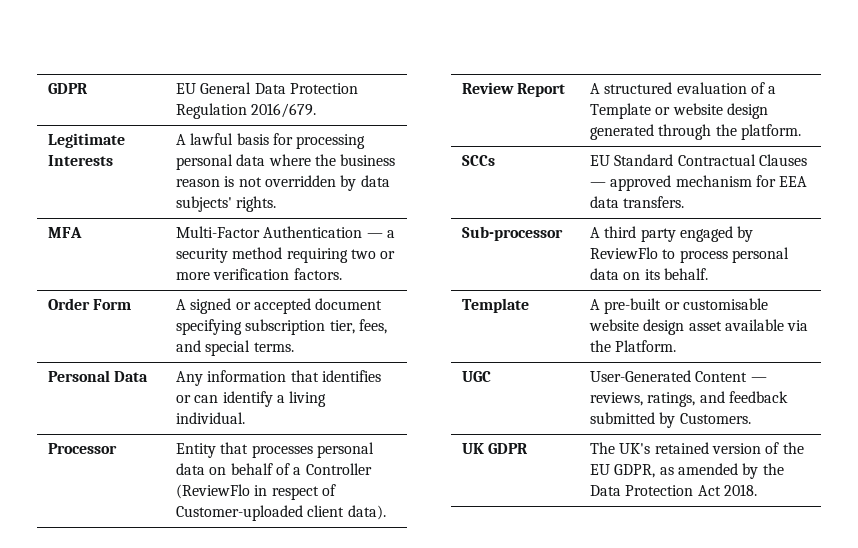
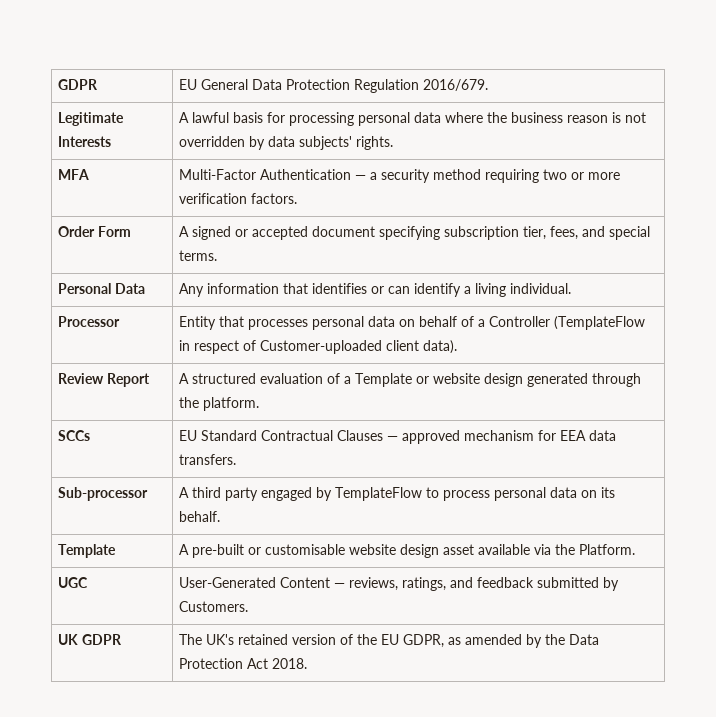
- Processor | Entity that processes personal data on behalf of a Controller (ReviewFlo in respect of Customer-uploaded client data).
+ Processor | Entity that processes personal data on behalf of a Controller (TemplateFlow in respect of Customer-uploaded client data).
- Sub-processor | A third party engaged by ReviewFlo to process personal data on its behalf.
+ Sub-processor | A third party engaged by TemplateFlow to process personal data on its behalf.

